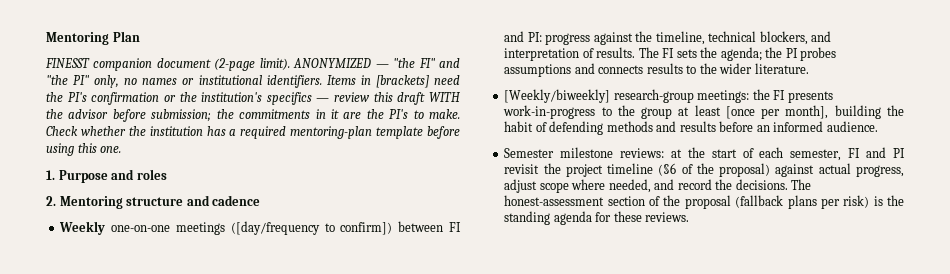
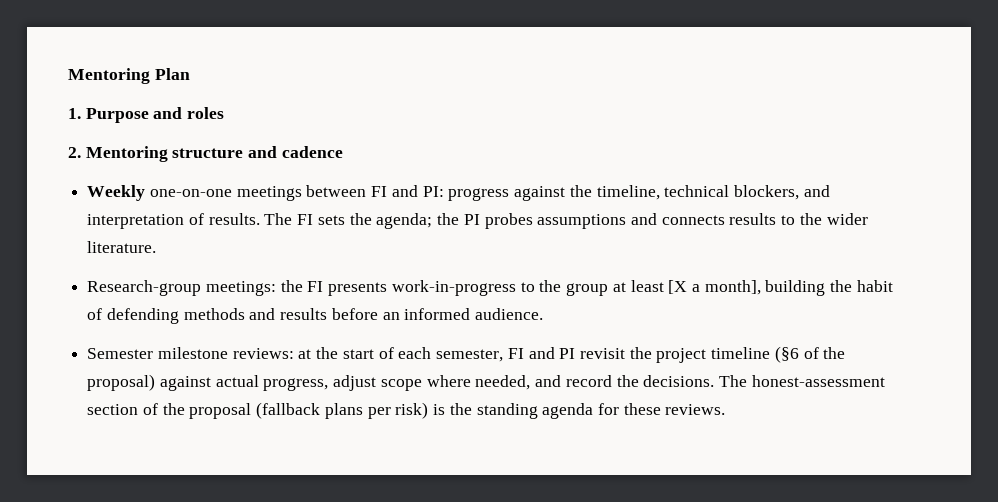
- FINESST companion document (2-page limit). ANONYMIZED — "the FI" and "the PI" only, no names or institutional identifiers. Items in [brackets] need the PI's confirmation or the institution's specifics — review this draft WITH the advisor before submission; the commitments in it are the PI's to make. Check whether the institution has a required mentoring-plan template before using this one.
- Weekly one-on-one meetings ([day/frequency to confirm]) between FI and PI: progress against the timeline, technical blockers, and interpretation of results.
+ Weekly one-on-one meetings between FI and PI: progress against the timeline, technical blockers, and interpretation of results.
- [Weekly/biweekly] research-group meetings: the FI presents work-in-progress to the group at least [once per month], building the habit of defending methods and results before an informed audience.
+ Research-group meetings: the FI presents work-in-progress to the group at least [X a month], building the habit of defending methods and results before an informed audience.

